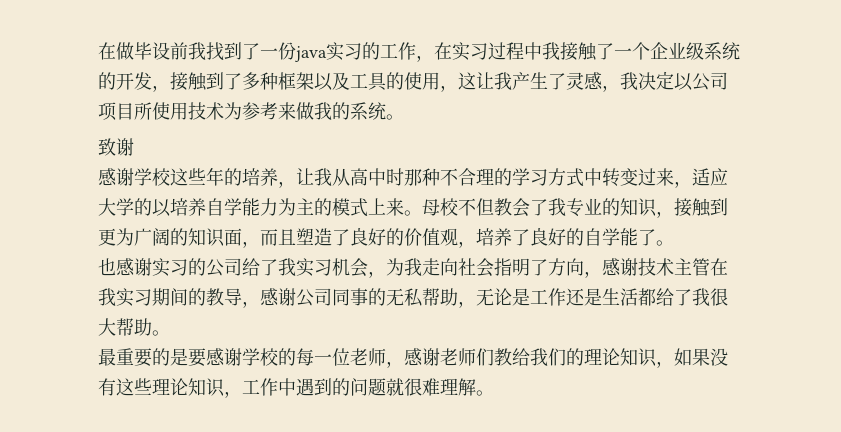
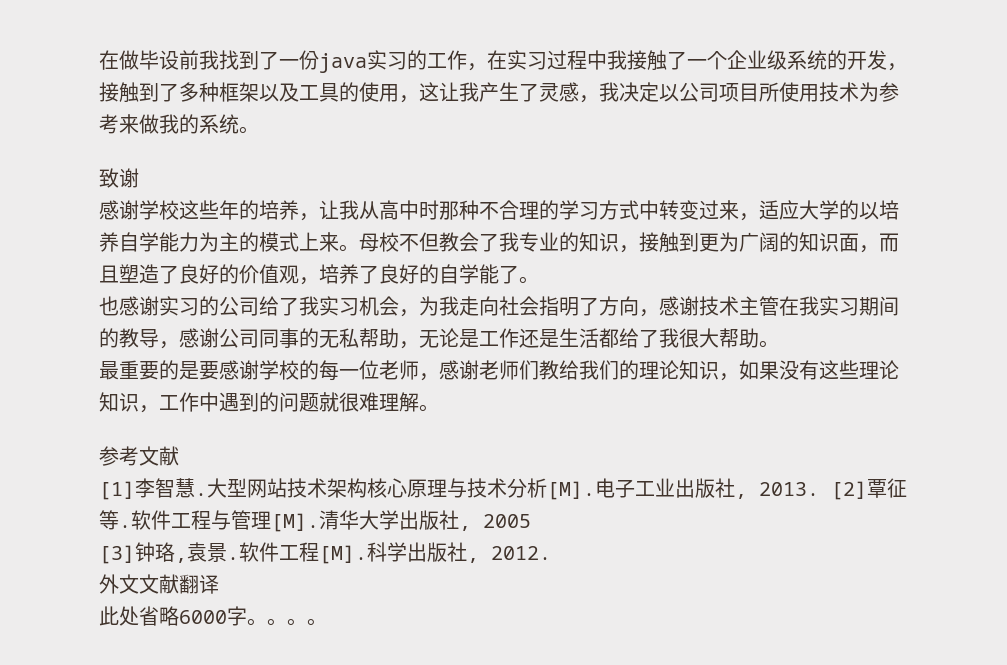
+ 参考文献
+ [1]李智慧.大型网站技术架构核心原理与技术分析[M].电子工业出版社, 2013. [2]覃征等.软件工程与管理[M].清华大学出版社, 2005
+ [3]钟珞,袁景.软件工程[M].科学出版社, 2012.
+ 外文文献翻译
+ 此处省略6000字。。。。

